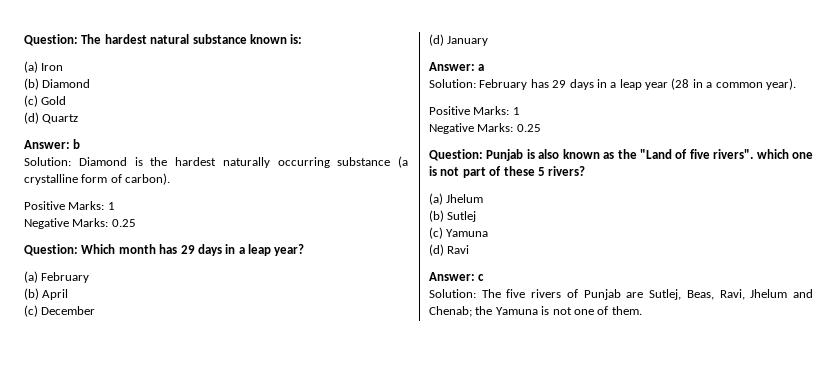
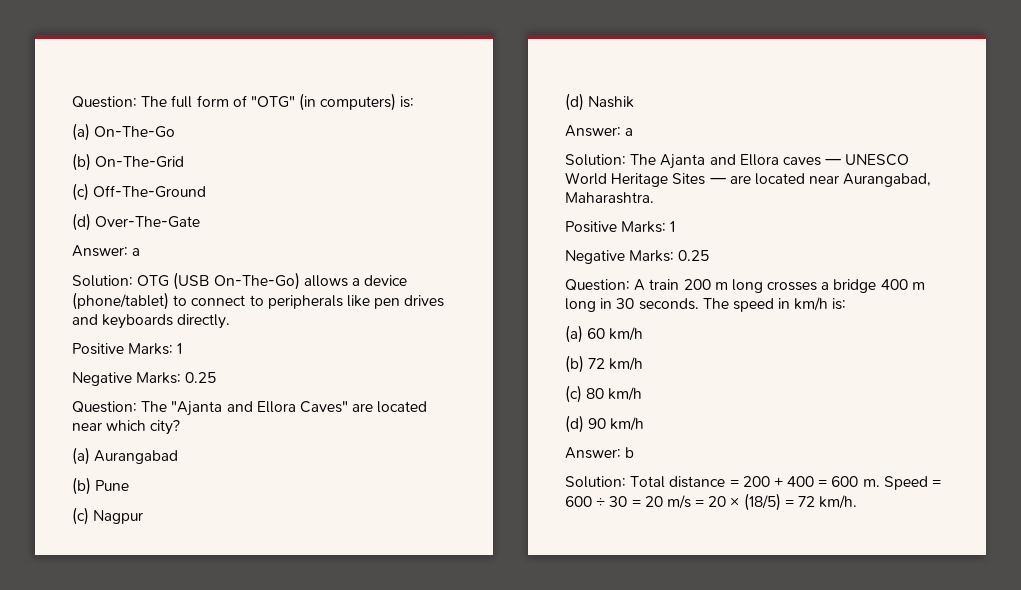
- Question: The hardest natural substance known is:
- (a) Iron
- (b) Diamond
- (c) Gold
- (d) Quartz
- Answer: b
- Solution: Diamond is the hardest naturally occurring substance (a crystalline form of carbon).
+ Question: The full form of "OTG" (in computers) is:
+ (a) On-The-Go
+ (b) On-The-Grid
+ (c) Off-The-Ground
+ (d) Over-The-Gate
+ Answer: a
+ Solution: OTG (USB On-The-Go) allows a device (phone/tablet) to connect to peripherals like pen drives and keyboards directly.
  Positive Marks: 1
  Negative Marks: 0.25
- Question: Which month has 29 days in a leap year?
- (a) February
- (b) April
- (c) December
- (d) January
+ Question: The "Ajanta and Ellora Caves" are located near which city?
+ (a) Aurangabad
+ (b) Pune
+ (c) Nagpur
+ (d) Nashik
  Answer: a
- Solution: February has 29 days in a leap year (28 in a common year).
+ Solution: The Ajanta and Ellora caves — UNESCO World Heritage Sites — are located near Aurangabad, Maharashtra.
  Positive Marks: 1
  Negative Marks: 0.25
- Question: Punjab is also known as the "Land of five rivers". which one is not part of these 5 rivers?
- (a) Jhelum
- (b) Sutlej
- (c) Yamuna
- (d) Ravi
- Answer: c
- Solution: The five rivers of Punjab are Sutlej, Beas, Ravi, Jhelum and Chenab; the Yamuna is not one of them.
+ Question: A train 200 m long crosses a bridge 400 m long in 30 seconds. The speed in km/h is:
+ (a) 60 km/h
+ (b) 72 km/h
+ (c) 80 km/h
+ (d) 90 km/h
+ Answer: b
+ Solution: Total distance = 200 + 400 = 600 m. Speed = 600 ÷ 30 = 20 m/s = 20 × (18/5) = 72 km/h.

